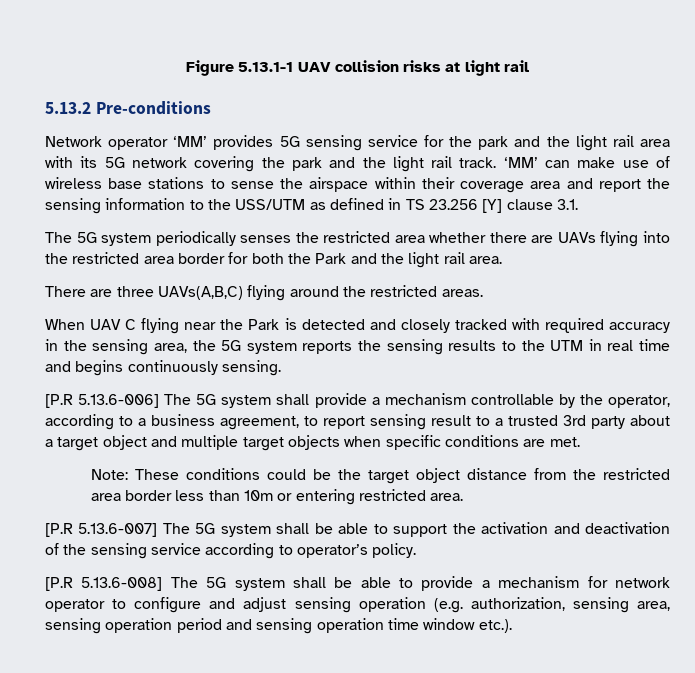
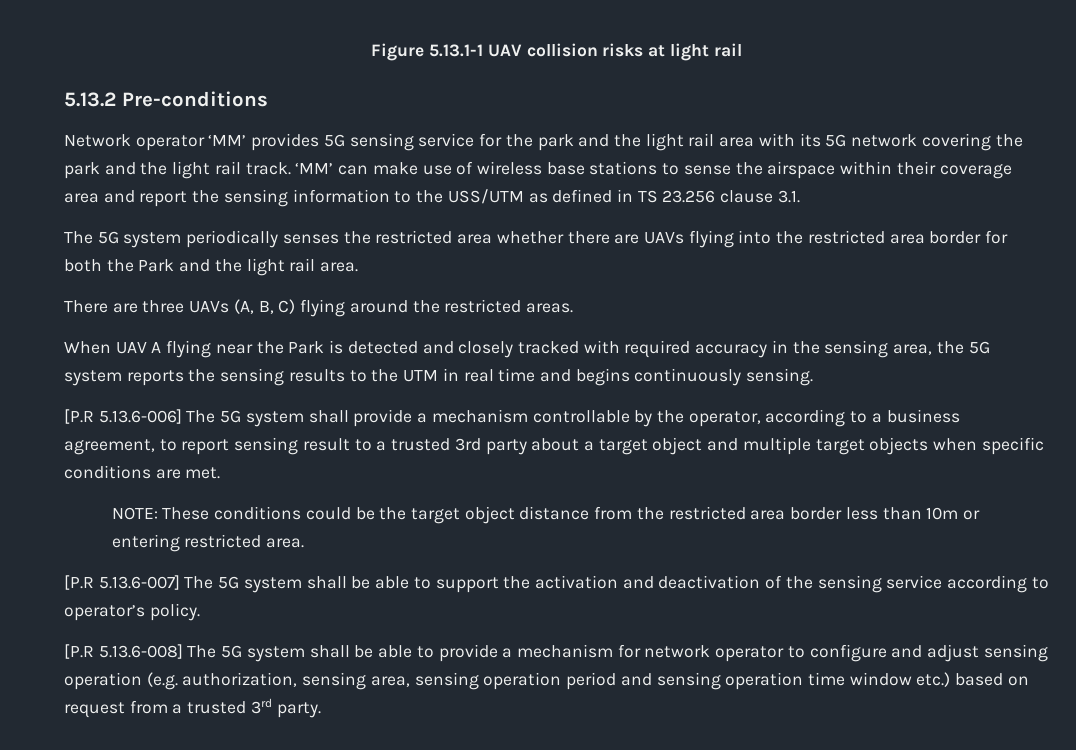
- ‘MM’ can make use of wireless base stations to sense the airspace within their coverage area and report the sensing information to the USS/UTM as defined in TS 23.256 [Y] clause 3.1.
+ ‘MM’ can make use of wireless base stations to sense the airspace within their coverage area and report the sensing information to the USS/UTM as defined in TS 23.256 clause 3.1.
- There are three UAVs(A,B,C) flying around the restricted areas.
+ There are three UAVs (A, B, C) flying around the restricted areas.
- When UAV C flying near the Park is detected and closely tracked with required accuracy in the sensing area, the 5G system reports the sensing results to the UTM in real time and begins continuously sensing.
+ When UAV A flying near the Park is detected and closely tracked with required accuracy in the sensing area, the 5G system reports the sensing results to the UTM in real time and begins continuously sensing.
- Note: These conditions could be the target object distance from the restricted area border less than 10m or entering restricted area.
+ NOTE: These conditions could be the target object distance from the restricted area border less than 10m or entering restricted area.
- [P.R 5.13.6-008] The 5G system shall be able to provide a mechanism for network operator to configure and adjust sensing operation (e.g. authorization, sensing area, sensing operation period and sensing operation time window etc.).
+ [P.R 5.13.6-008] The 5G system shall be able to provide a mechanism for network operator to configure and adjust sensing operation (e.g. authorization, sensing area, sensing operation period and sensing operation time window etc.) based on request from a trusted 3rd party.

